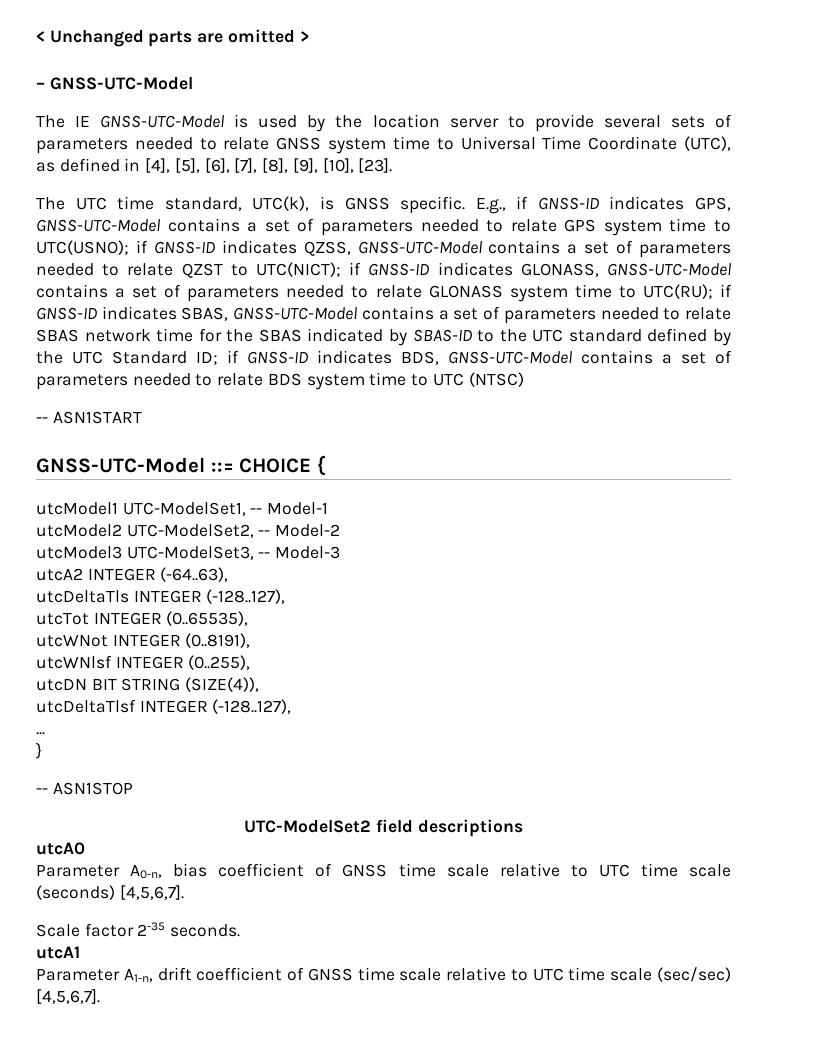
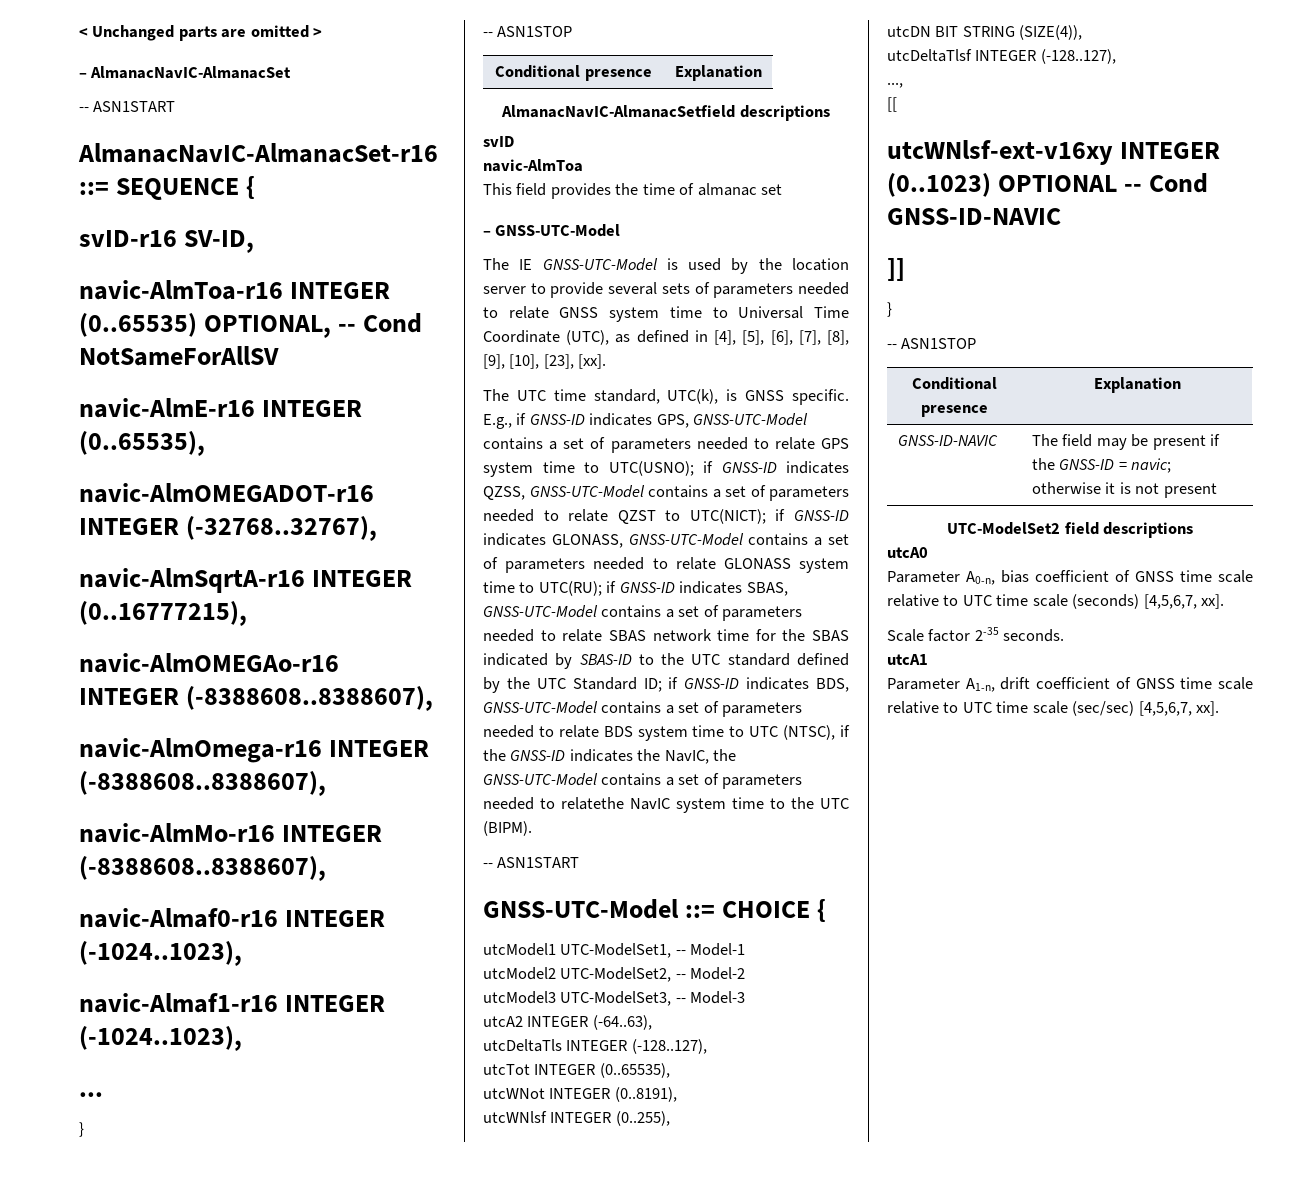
+ – AlmanacNavIC-AlmanacSet
+ -- ASN1START
+ AlmanacNavIC-AlmanacSet-r16 ::= SEQUENCE {
+ svID-r16 SV-ID,
+ navic-AlmToa-r16 INTEGER (0..65535) OPTIONAL, -- Cond NotSameForAllSV
+ navic-AlmE-r16 INTEGER (0..65535),
+ navic-AlmOMEGADOT-r16 INTEGER (-32768..32767),
+ navic-AlmSqrtA-r16 INTEGER (0..16777215),
+ navic-AlmOMEGAo-r16 INTEGER (-8388608..8388607),
+ navic-AlmOmega-r16 INTEGER (-8388608..8388607),
+ navic-AlmMo-r16 INTEGER (-8388608..8388607),
+ navic-Almaf0-r16 INTEGER (-1024..1023),
+ navic-Almaf1-r16 INTEGER (-1024..1023),
+ ...
+ }
+ -- ASN1STOP
+ Conditional presence | Explanation
+ AlmanacNavIC-AlmanacSetfield descriptions
+ svID
+ navic-AlmToa
+ This field provides the time of almanac set
- The IE GNSS-UTC-Model is used by the location server to provide several sets of parameters needed to relate GNSS system time to Universal Time Coordinate (UTC), as defined in [4], [5], [6], [7], [8], [9], [10], [23].
+ The IE GNSS-UTC-Model is used by the location server to provide several sets of parameters needed to relate GNSS system time to Universal Time Coordinate (UTC), as defined in [4], [5], [6], [7], [8], [9], [10], [23], [xx].
- if GNSS-ID indicates BDS, GNSS-UTC-Model contains a set of parameters needed to relate BDS system time to UTC (NTSC)
+ if GNSS-ID indicates BDS, GNSS-UTC-Model contains a set of parameters needed to relate BDS system time to UTC (NTSC), if the GNSS-ID indicates the NavIC, the GNSS-UTC-Model contains a set of parameters needed to relatethe NavIC system time to the UTC (BIPM).
- ...
+ ...,
+ [[
+ utcWNlsf-ext-v16xy INTEGER (0..1023) OPTIONAL -- Cond GNSS-ID-NAVIC
+ ]]
  }
  -- ASN1STOP
+ Conditional presence | Explanation
+ GNSS-ID-NAVIC | The field may be present if the GNSS-ID = navic; otherwise it is not present
- Parameter A0-n, bias coefficient of GNSS time scale relative to UTC time scale (seconds) [4,5,6,7].
+ Parameter A0-n, bias coefficient of GNSS time scale relative to UTC time scale (seconds) [4,5,6,7, xx].
- Parameter A1-n, drift coefficient of GNSS time scale relative to UTC time scale (sec/sec) [4,5,6,7].
+ Parameter A1-n, drift coefficient of GNSS time scale relative to UTC time scale (sec/sec) [4,5,6,7, xx].

